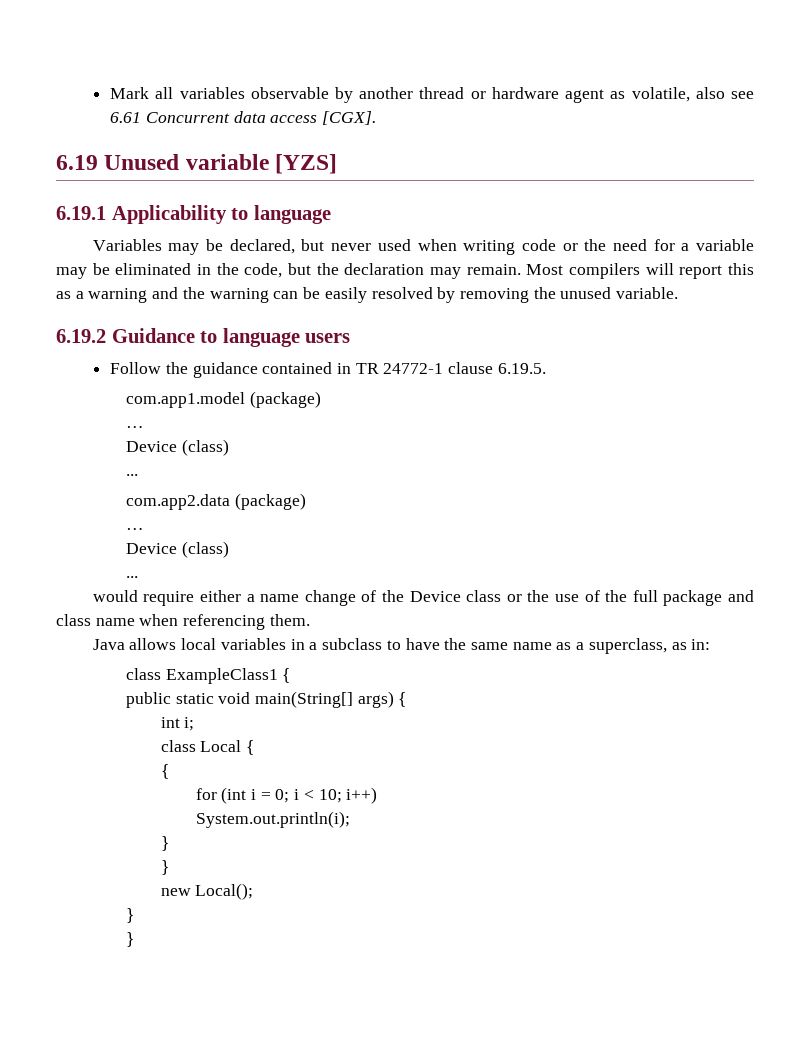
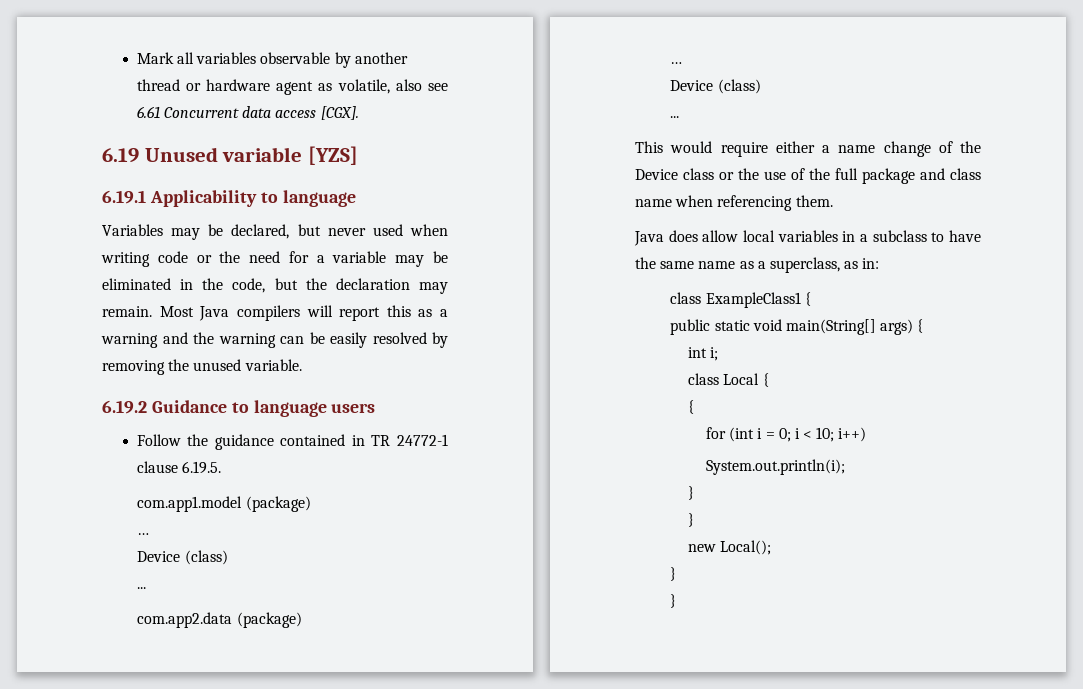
- Most compilers will report this as a warning and the warning can be easily resolved by removing the unused variable.
+ Most Java compilers will report this as a warning and the warning can be easily resolved by removing the unused variable.
- would require either a name change of the Device class or the use of the full package and class name when referencing them.
+ This would require either a name change of the Device class or the use of the full package and class name when referencing them.
- Java allows local variables in a subclass to have the same name as a superclass, as in:
+ Java does allow local variables in a subclass to have the same name as a superclass, as in:

